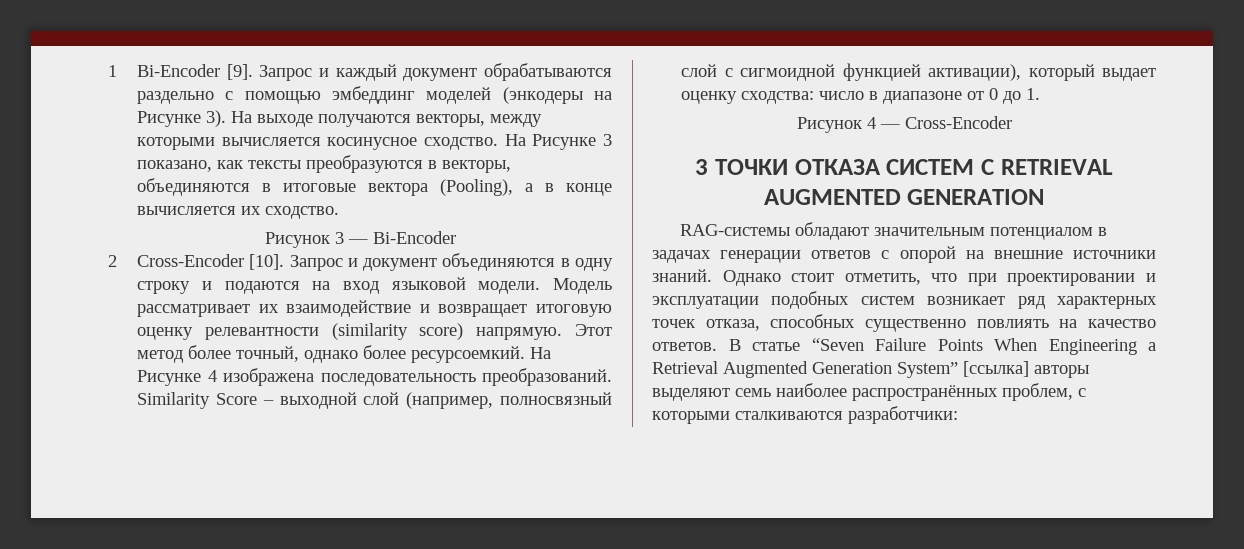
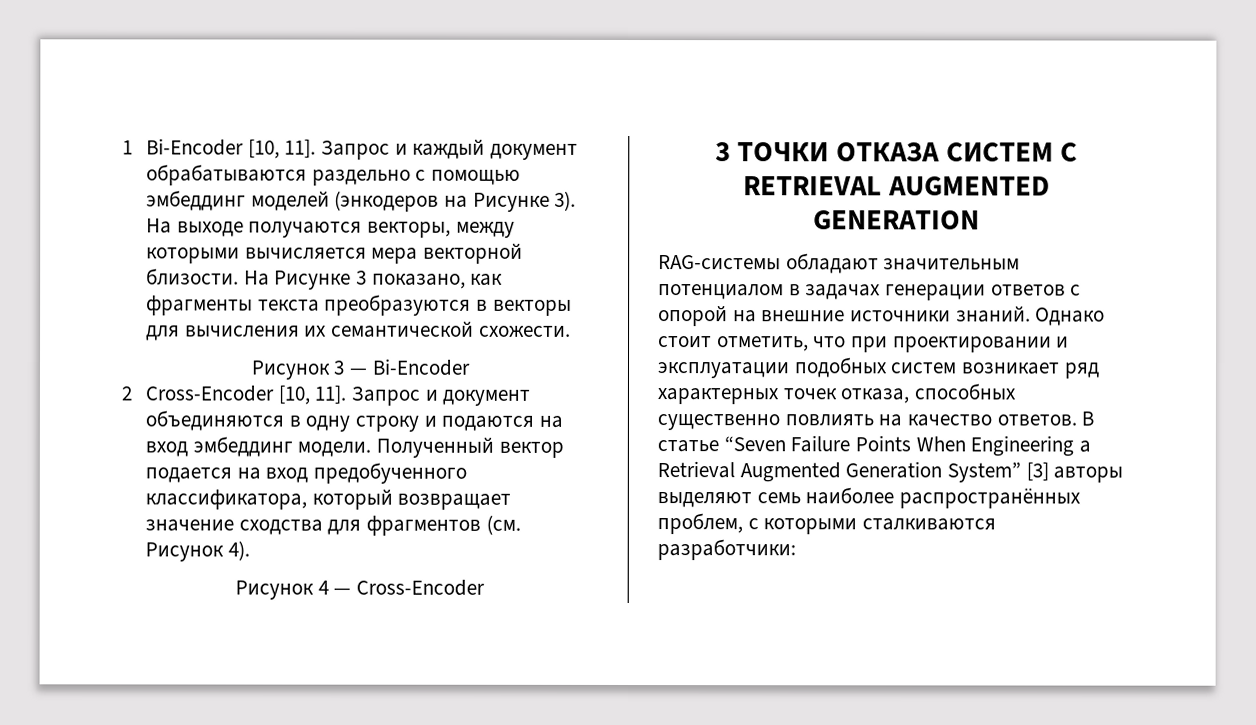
- 1 Bi-Encoder [9].
+ 1 Bi-Encoder [10, 11].
- Запрос и каждый документ обрабатываются раздельно с помощью эмбеддинг моделей (энкодеры на Рисунке 3).
+ Запрос и каждый документ обрабатываются раздельно с помощью эмбеддинг моделей (энкодеров на Рисунке 3).
- На выходе получаются векторы, между которыми вычисляется косинусное сходство.
+ На выходе получаются векторы, между которыми вычисляется мера векторной близости.
- На Рисунке 3 показано, как тексты преобразуются в векторы, объединяются в итоговые вектора (Pooling), а в конце вычисляется их сходство.
+ На Рисунке 3 показано, как фрагменты текста преобразуются в векторы для вычисления их семантической схожести.
- 2 Cross-Encoder [10].
+ 2 Cross-Encoder [10, 11].
- Запрос и документ объединяются в одну строку и подаются на вход языковой модели. Модель рассматривает их взаимодействие и возвращает итоговую оценку релевантности (similarity score) напрямую. Этот метод более точный, однако более ресурсоемкий. На Рисунке 4 изображена последовательность преобразований. Similarity Score – выходной слой (например, полносвязный слой с сигмоидной функцией активации), который выдает оценку сходства: число в диапазоне от 0 до 1.
+ Запрос и документ объединяются в одну строку и подаются на вход эмбеддинг модели. Полученный вектор подается на вход предобученного классификатора, который возвращает значение сходства для фрагментов (см. Рисунок 4).
- В статье “Seven Failure Points When Engineering a Retrieval Augmented Generation System” [ссылка] авторы выделяют семь наиболее распространённых проблем, с которыми сталкиваются разработчики:
+ В статье “Seven Failure Points When Engineering a Retrieval Augmented Generation System” [3] авторы выделяют семь наиболее распространённых проблем, с которыми сталкиваются разработчики:

